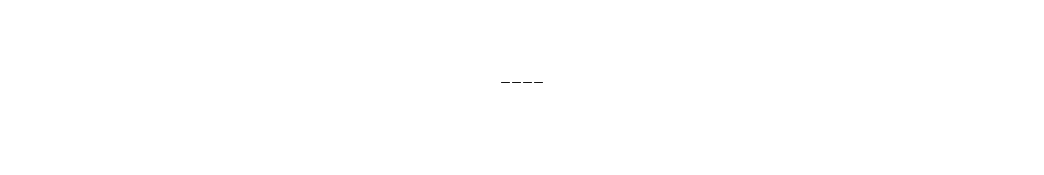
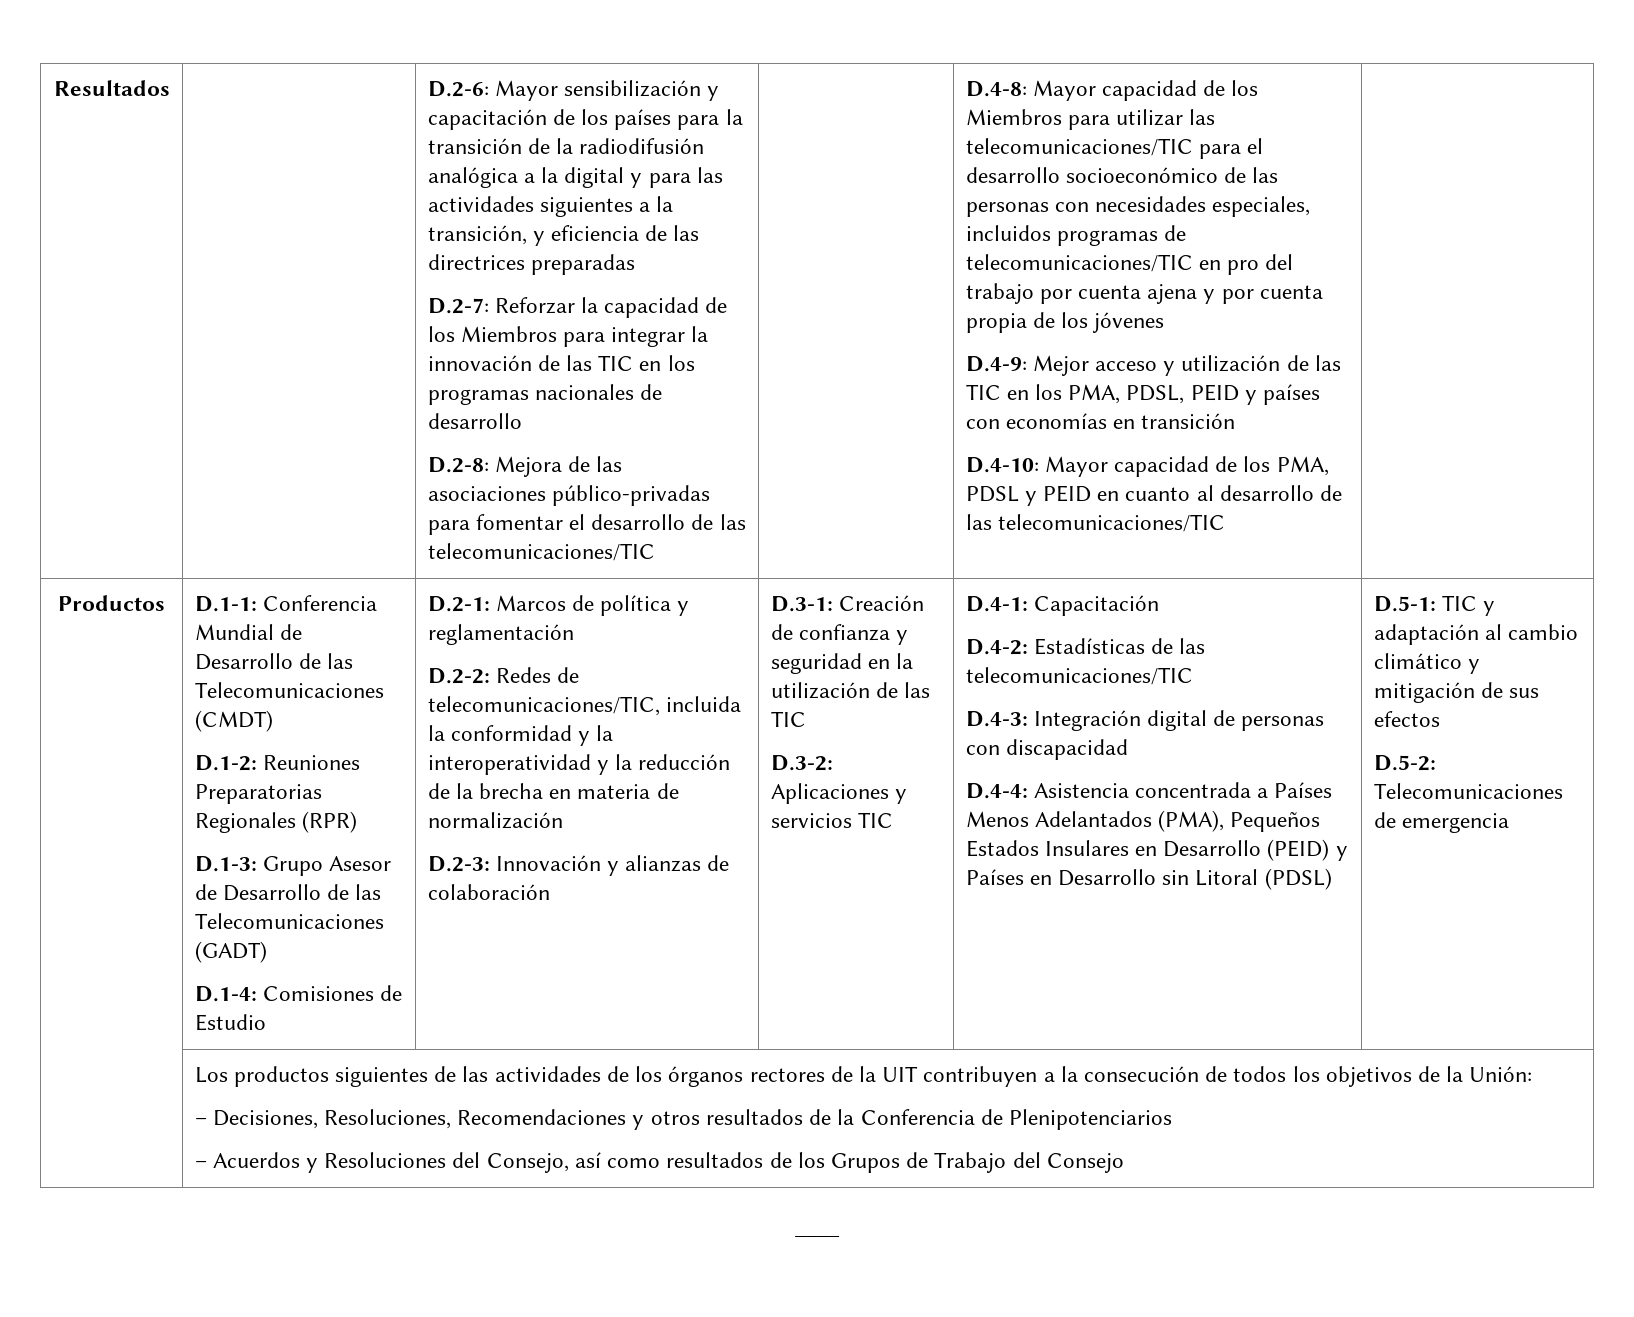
+ Resultados | | D.2-6: Mayor sensibilización y capacitación de los países para la transición de la radiodifusión analógica a la digital y para las actividades siguientes a la transición, y eficiencia de las directrices preparadas
+ D.2-7: Reforzar la capacidad de los Miembros para integrar la innovación de las TIC en los programas nacionales de desarrollo
+ D.2-8: Mejora de las asociaciones público-privadas para fomentar el desarrollo de las telecomunicaciones/TIC | | D.4-8: Mayor capacidad de los Miembros para utilizar las telecomunicaciones/TIC para el desarrollo socioeconómico de las personas con necesidades especiales, incluidos programas de telecomunicaciones/TIC en pro del trabajo por cuenta ajena y por cuenta propia de los jóvenes
+ D.4-9: Mejor acceso y utilización de las TIC en los PMA, PDSL, PEID y países con economías en transición
+ D.4-10: Mayor capacidad de los PMA, PDSL y PEID en cuanto al desarrollo de las telecomunicaciones/TIC |
+ Productos | D.1-1: Conferencia Mundial de Desarrollo de las Telecomunicaciones (CMDT)
+ D.1-2: Reuniones Preparatorias Regionales (RPR)
+ D.1-3: Grupo Asesor de Desarrollo de las Telecomunicaciones (GADT)
+ D.1-4: Comisiones de Estudio | D.2-1: Marcos de política y reglamentación
+ D.2-2: Redes de telecomunicaciones/TIC, incluida la conformidad y la interoperatividad y la reducción de la brecha en materia de normalización
+ D.2-3: Innovación y alianzas de colaboración | D.3-1: Creación de confianza y seguridad en la utilización de las TIC
+ D.3-2: Aplicaciones y servicios TIC | D.4-1: Capacitación
+ D.4-2: Estadísticas de las telecomunicaciones/TIC
+ D.4-3: Integración digital de personas con discapacidad
+ D.4-4: Asistencia concentrada a Países Menos Adelantados (PMA), Pequeños Estados Insulares en Desarrollo (PEID) y Países en Desarrollo sin Litoral (PDSL) | D.5-1: TIC y adaptación al cambio climático y mitigación de sus efectos
+ D.5-2: Telecomunicaciones de emergencia
+ | Los productos siguientes de las actividades de los órganos rectores de la UIT contribuyen a la consecución de todos los objetivos de la Unión:
+ – Decisiones, Resoluciones, Recomendaciones y otros resultados de la Conferencia de Plenipotenciarios
+ – Acuerdos y Resoluciones del Consejo, así como resultados de los Grupos de Trabajo del Consejo

